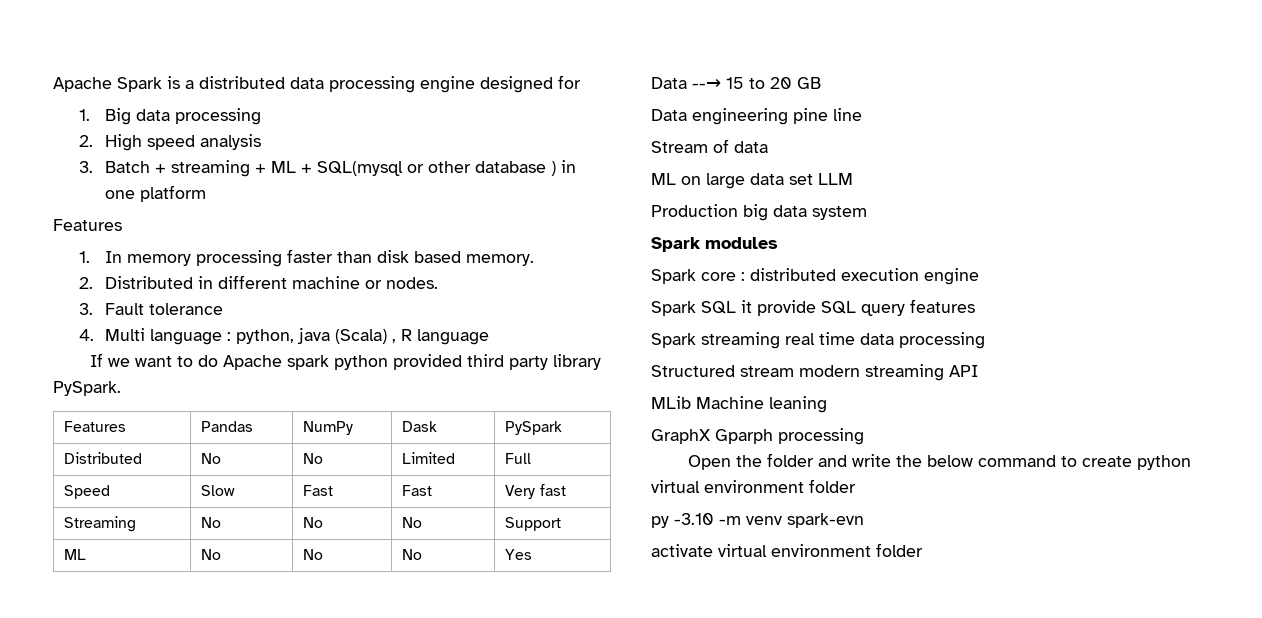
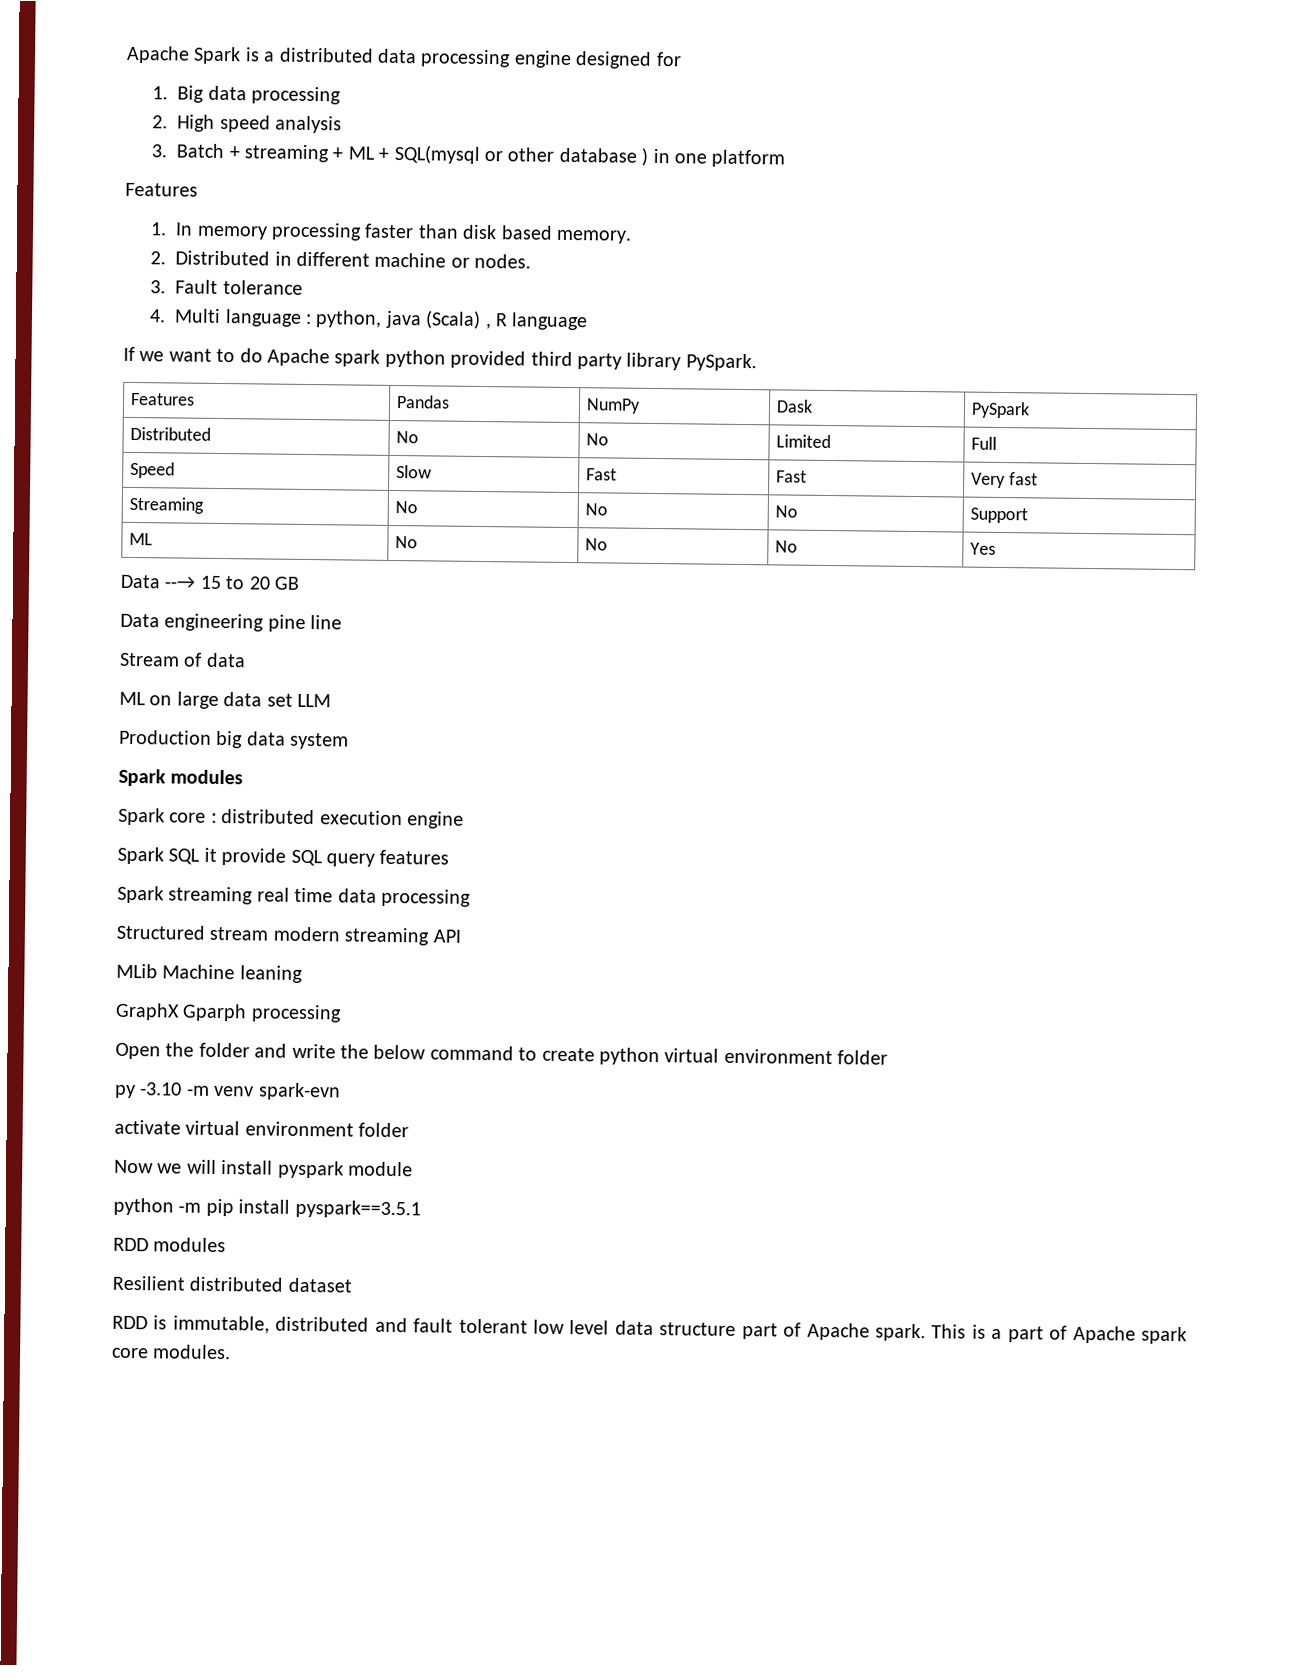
+ Now we will install pyspark module
+ python -m pip install pyspark==3.5.1
+ RDD modules
+ Resilient distributed dataset
+ RDD is immutable, distributed and fault tolerant low level data structure part of Apache spark. This is a part of Apache spark core modules.

